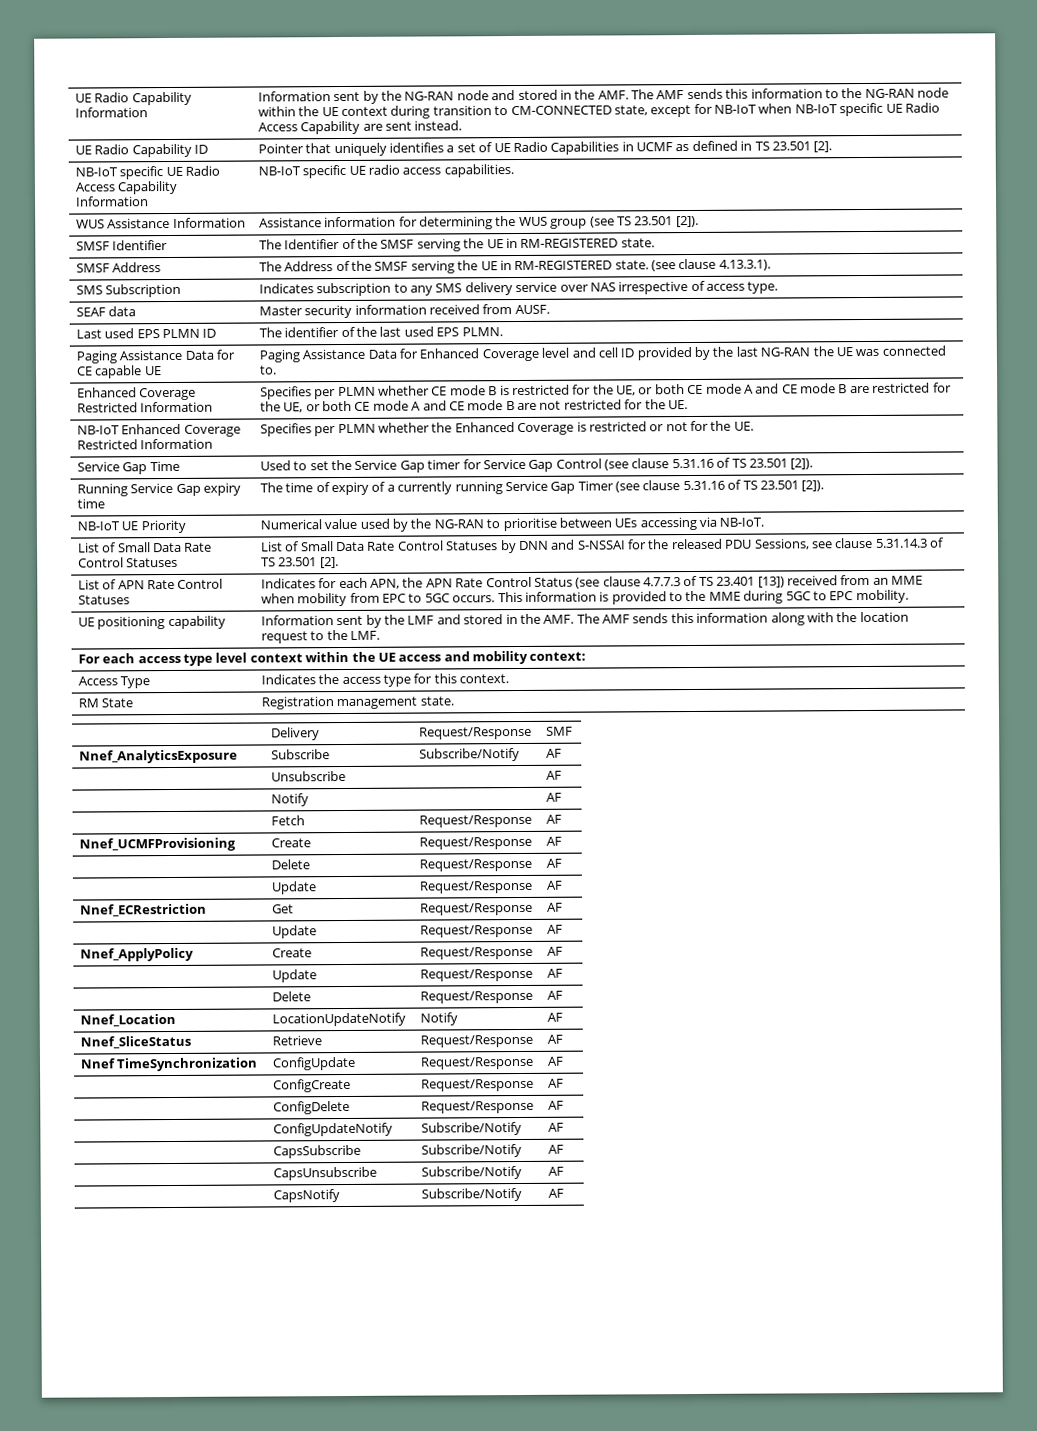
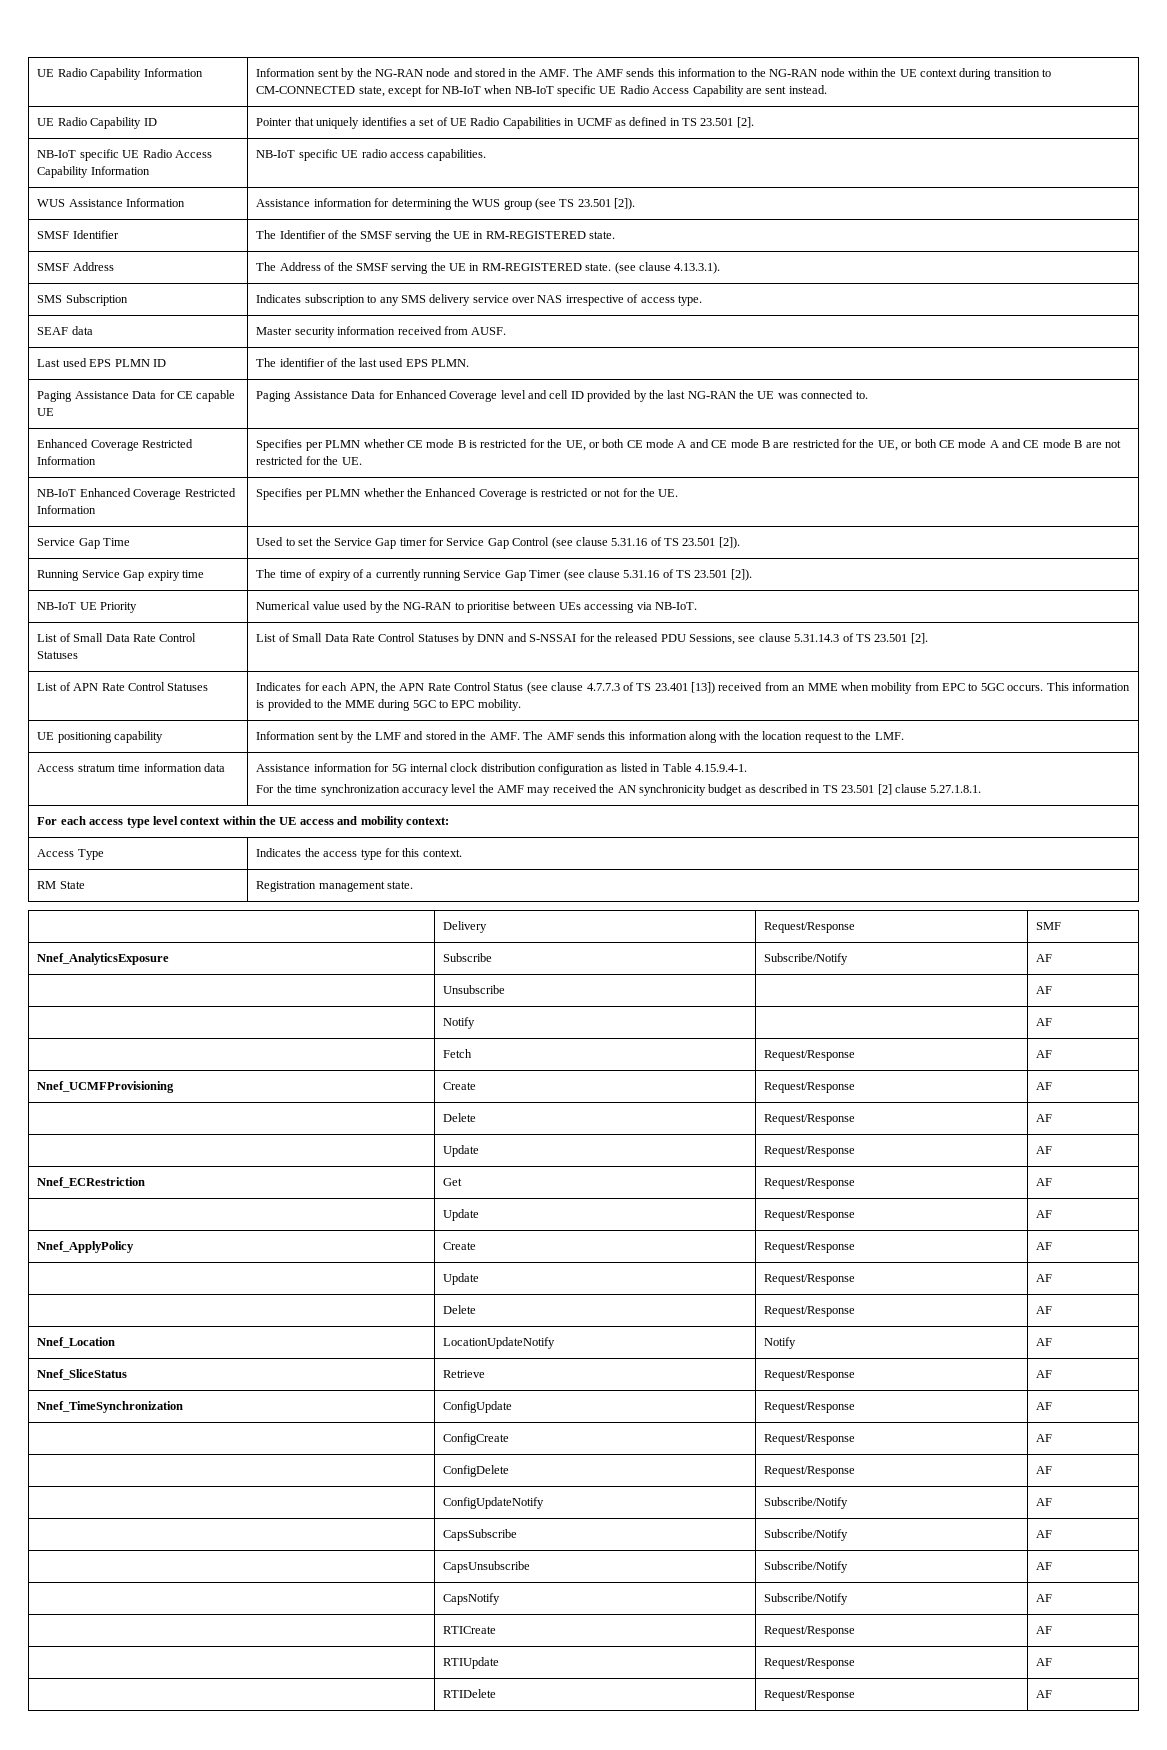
+ Access stratum time information data | Assistance information for 5G internal clock distribution configuration as listed in Table 4.15.9.4-1.
+ For the time synchronization accuracy level the AMF may received the AN synchronicity budget as described in TS 23.501 [2] clause 5.27.1.8.1.
- Nnef TimeSynchronization | ConfigUpdate | Request/Response | AF
+ Nnef_TimeSynchronization | ConfigUpdate | Request/Response | AF
+ | RTICreate | Request/Response | AF
+ | RTIUpdate | Request/Response | AF
+ | RTIDelete | Request/Response | AF

